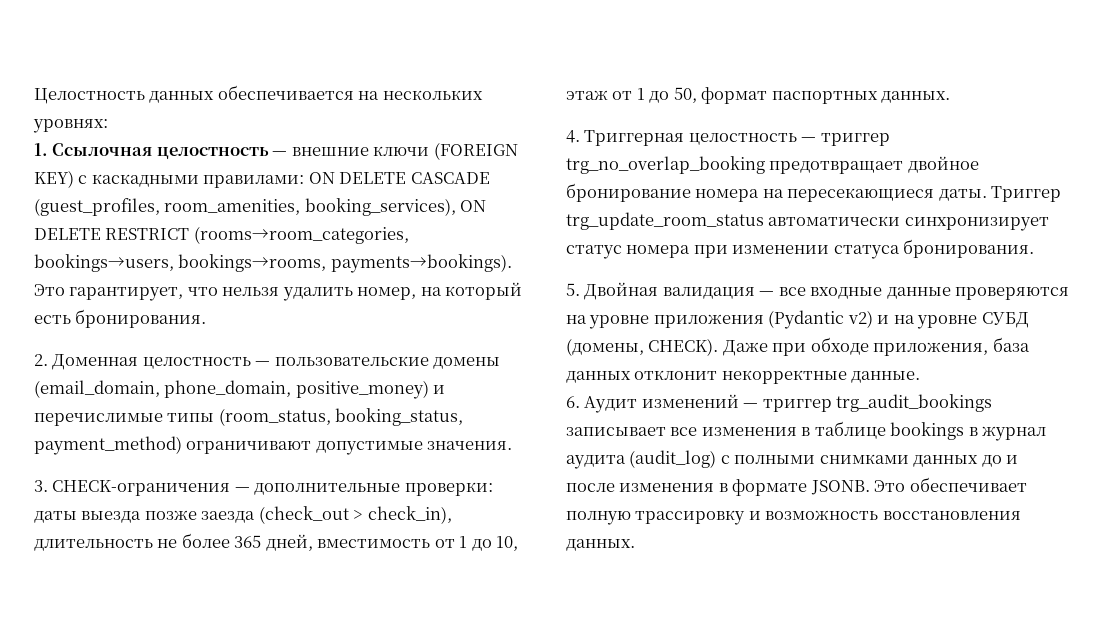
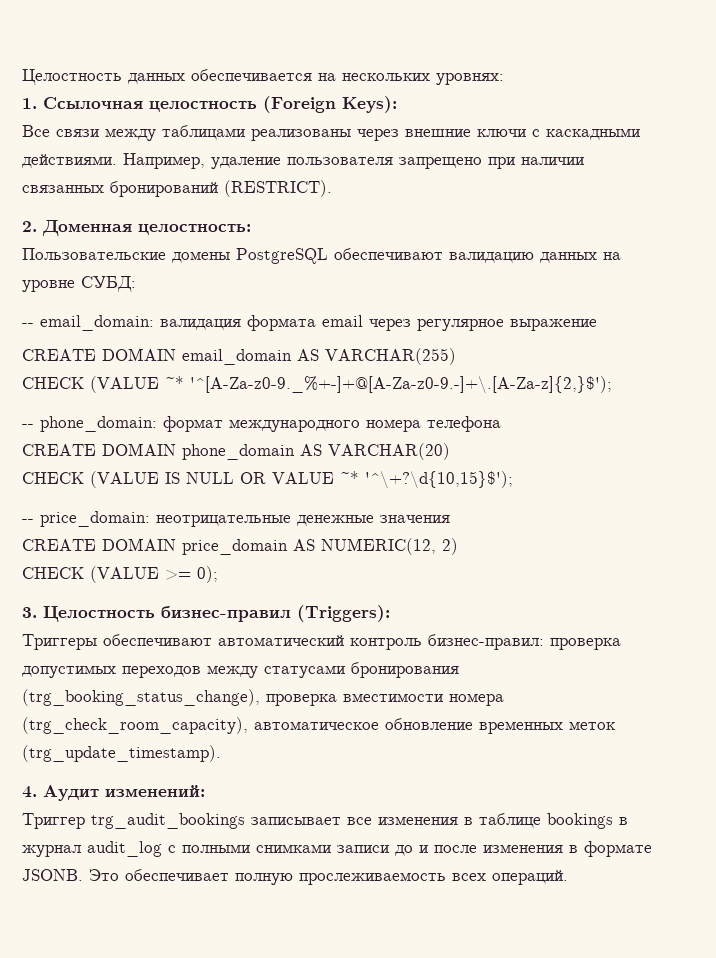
- 1. Ссылочная целостность — внешние ключи (FOREIGN KEY) с каскадными правилами: ON DELETE CASCADE (guest_profiles, room_amenities, booking_services), ON DELETE RESTRICT (rooms→room_categories, bookings→users, bookings→rooms, payments→bookings). Это гарантирует, что нельзя удалить номер, на который есть бронирования.
- 2. Доменная целостность — пользовательские домены (email_domain, phone_domain, positive_money) и перечислимые типы (room_status, booking_status, payment_method) ограничивают допустимые значения.
- 3. CHECK-ограничения — дополнительные проверки: даты выезда позже заезда (check_out > check_in), длительность не более 365 дней, вместимость от 1 до 10, этаж от 1 до 50, формат паспортных данных.
- 4. Триггерная целостность — триггер trg_no_overlap_booking предотвращает двойное бронирование номера на пересекающиеся даты. Триггер trg_update_room_status автоматически синхронизирует статус номера при изменении статуса бронирования.
- 5. Двойная валидация — все входные данные проверяются на уровне приложения (Pydantic v2) и на уровне СУБД (домены, CHECK). Даже при обходе приложения, база данных отклонит некорректные данные.
- 6. Аудит изменений — триггер trg_audit_bookings записывает все изменения в таблице bookings в журнал аудита (audit_log) с полными снимками данных до и после изменения в формате JSONB.
+ 1. Ссылочная целостность (Foreign Keys):
+ Все связи между таблицами реализованы через внешние ключи с каскадными действиями. Например, удаление пользователя запрещено при наличии связанных бронирований (RESTRICT).
+ 2. Доменная целостность:
+ Пользовательские домены PostgreSQL обеспечивают валидацию данных на уровне СУБД:
+ -- email_domain: валидация формата email через регулярное выражение
+ CREATE DOMAIN email_domain AS VARCHAR(255)
+ CHECK (VALUE ~* '^[A-Za-z0-9._%+-]+@[A-Za-z0-9.-]+\.[A-Za-z]{2,}$');
+ -- phone_domain: формат международного номера телефона
+ CREATE DOMAIN phone_domain AS VARCHAR(20)
+ CHECK (VALUE IS NULL OR VALUE ~* '^\+?\d{10,15}$');
+ -- price_domain: неотрицательные денежные значения
+ CREATE DOMAIN price_domain AS NUMERIC(12, 2)
+ CHECK (VALUE >= 0);
+ 3. Целостность бизнес-правил (Triggers):
+ Триггеры обеспечивают автоматический контроль бизнес-правил: проверка допустимых переходов между статусами бронирования (trg_booking_status_change), проверка вместимости номера (trg_check_room_capacity), автоматическое обновление временных меток (trg_update_timestamp).
+ 4. Аудит изменений:
+ Триггер trg_audit_bookings записывает все изменения в таблице bookings в журнал audit_log с полными снимками записи до и после изменения в формате JSONB.
- Это обеспечивает полную трассировку и возможность восстановления данных.
+ Это обеспечивает полную прослеживаемость всех операций.

